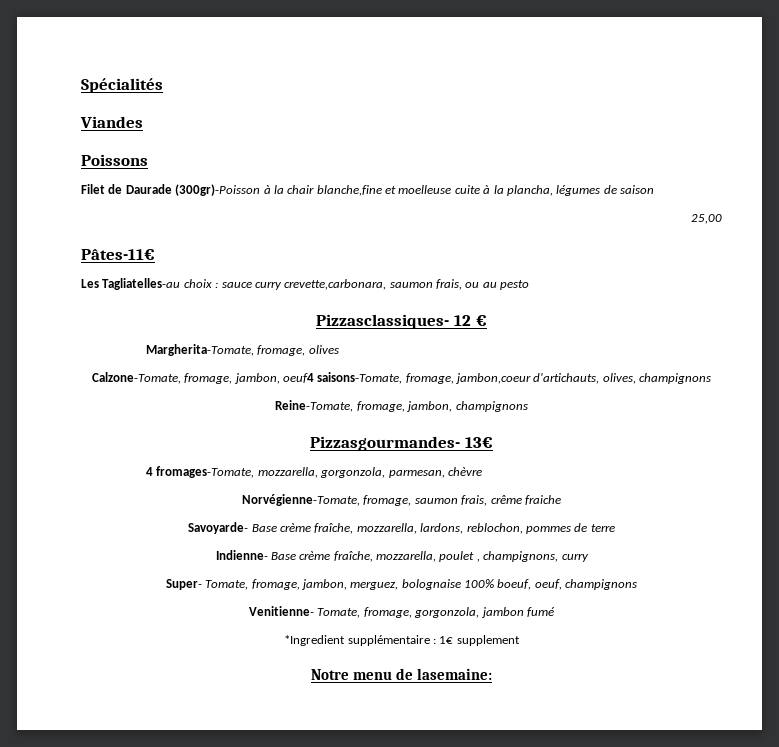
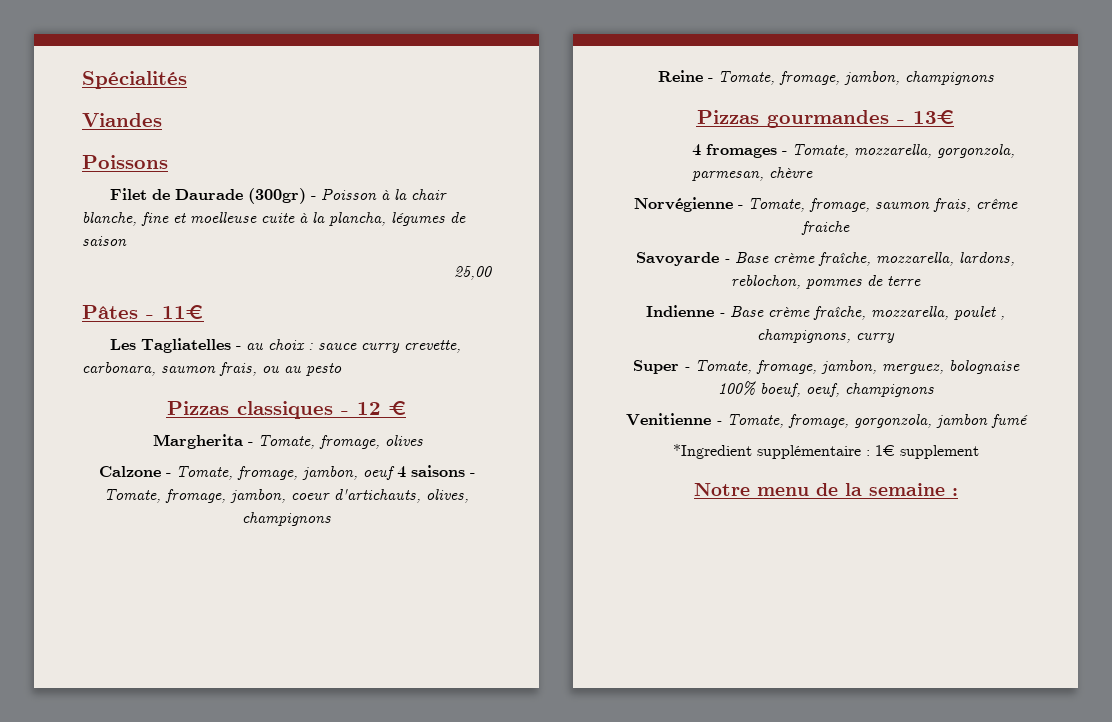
- Filet de Daurade (300gr)-Poisson à la chair blanche,fine et moelleuse cuite à la plancha, légumes de saison
+ Filet de Daurade (300gr) - Poisson à la chair blanche, fine et moelleuse cuite à la plancha, légumes de saison
- Pâtes-11€
- Les Tagliatelles-au choix : sauce curry crevette,carbonara, saumon frais, ou au pesto
+ Pâtes - 11€
+ Les Tagliatelles - au choix : sauce curry crevette, carbonara, saumon frais, ou au pesto
- Pizzasclassiques- 12 €
+ Pizzas classiques - 12 €
- Margherita-Tomate, fromage, olives
+ Margherita - Tomate, fromage, olives
- Calzone-Tomate, fromage, jambon, oeuf4 saisons-Tomate, fromage, jambon,coeur d'artichauts, olives, champignons
+ Calzone - Tomate, fromage, jambon, oeuf 4 saisons - Tomate, fromage, jambon, coeur d'artichauts, olives, champignons
- Reine-Tomate, fromage, jambon, champignons
+ Reine - Tomate, fromage, jambon, champignons
- Pizzasgourmandes- 13€
+ Pizzas gourmandes - 13€
- 4 fromages-Tomate, mozzarella, gorgonzola, parmesan, chèvre
+ 4 fromages - Tomate, mozzarella, gorgonzola, parmesan, chèvre
- Norvégienne-Tomate, fromage, saumon frais, crême fraiche
+ Norvégienne - Tomate, fromage, saumon frais, crême fraiche
- Savoyarde- Base crème fraîche, mozzarella, lardons, reblochon, pommes de terre
+ Savoyarde - Base crème fraîche, mozzarella, lardons, reblochon, pommes de terre
- Indienne- Base crème fraîche, mozzarella, poulet , champignons, curry
+ Indienne - Base crème fraîche, mozzarella, poulet , champignons, curry
- Super- Tomate, fromage, jambon, merguez, bolognaise 100% boeuf, oeuf, champignons
+ Super - Tomate, fromage, jambon, merguez, bolognaise 100% boeuf, oeuf, champignons
- Venitienne- Tomate, fromage, gorgonzola, jambon fumé
+ Venitienne - Tomate, fromage, gorgonzola, jambon fumé
- Notre menu de lasemaine:
+ Notre menu de la semaine :

